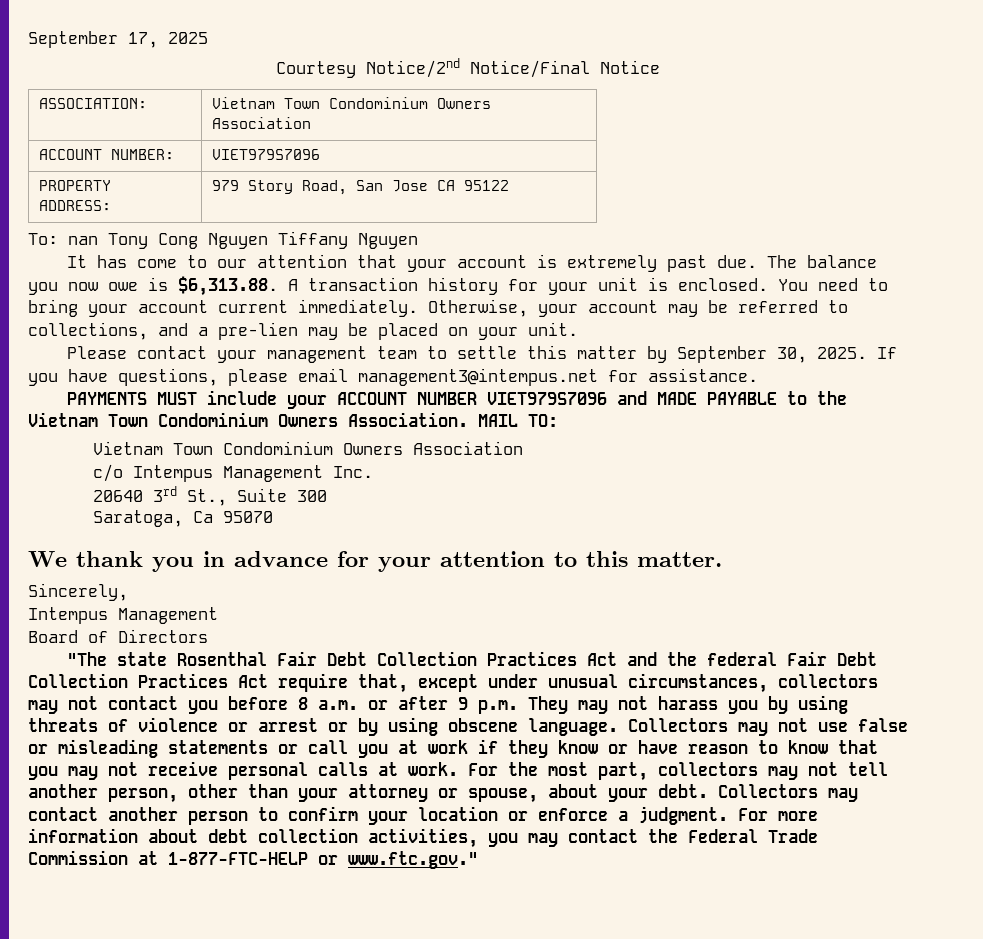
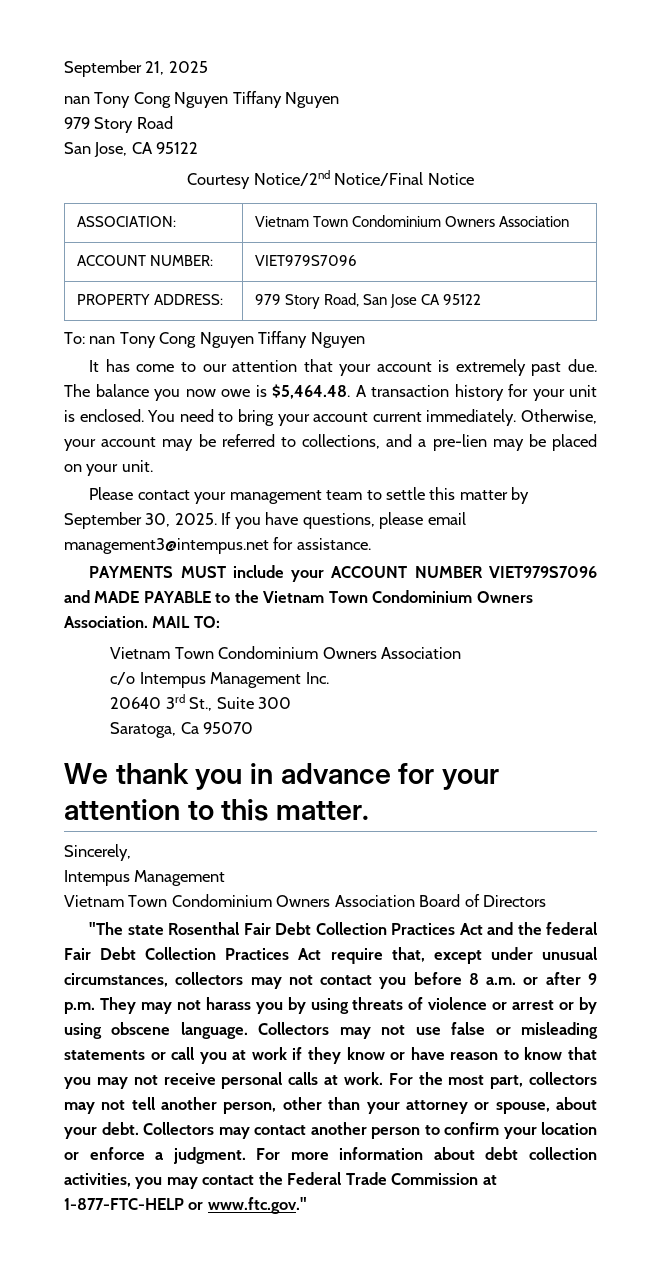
- September 17, 2025
+ September 21, 2025
+ nan Tony Cong Nguyen Tiffany Nguyen
+ 979 Story Road
+ San Jose, CA 95122
- The balance you now owe is $6,313.88. A transaction history for your unit is enclosed.
+ The balance you now owe is $5,464.48. A transaction history for your unit is enclosed.
- Board of Directors
+ Vietnam Town Condominium Owners Association Board of Directors

